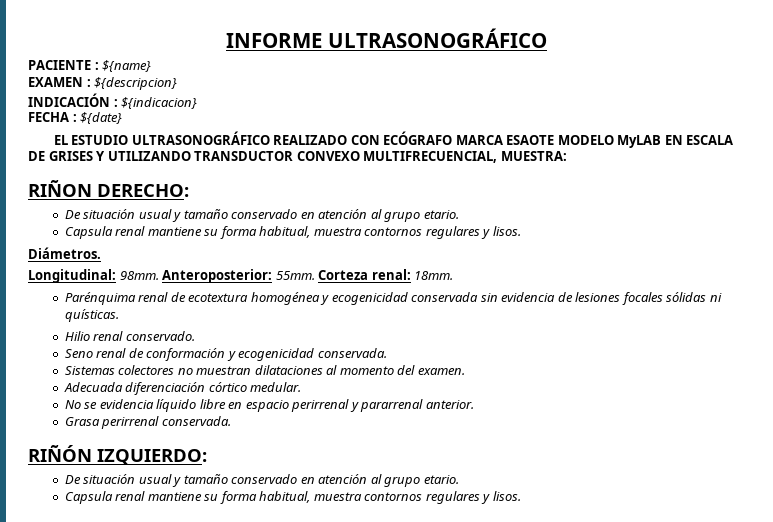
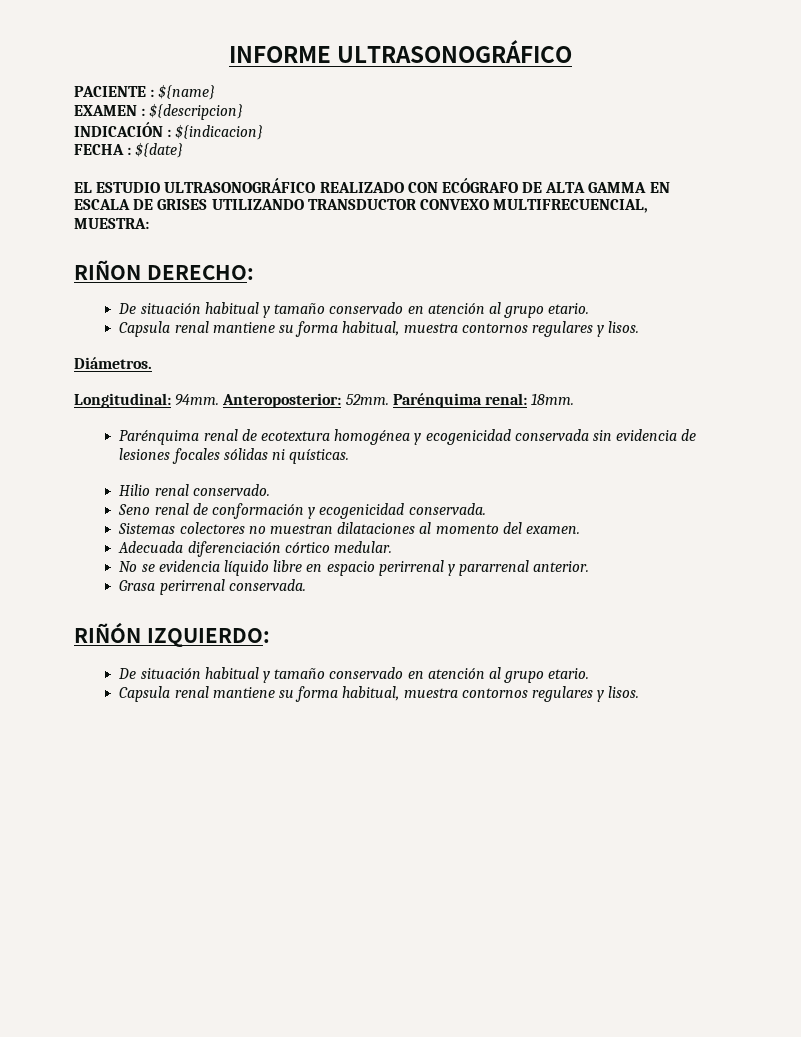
- EL ESTUDIO ULTRASONOGRÁFICO REALIZADO CON ECÓGRAFO MARCA ESAOTE MODELO MyLAB EN ESCALA DE GRISES Y UTILIZANDO TRANSDUCTOR CONVEXO MULTIFRECUENCIAL, MUESTRA:
+ EL ESTUDIO ULTRASONOGRÁFICO REALIZADO CON ECÓGRAFO DE ALTA GAMMA EN ESCALA DE GRISES UTILIZANDO TRANSDUCTOR CONVEXO MULTIFRECUENCIAL, MUESTRA:
  RIÑON DERECHO:
- De situación usual y tamaño conservado en atención al grupo etario.
+ De situación habitual y tamaño conservado en atención al grupo etario.
- Longitudinal: 98mm. Anteroposterior: 55mm. Corteza renal: 18mm.
+ Longitudinal: 94mm. Anteroposterior: 52mm. Parénquima renal: 18mm.
  RIÑÓN IZQUIERDO:
- De situación usual y tamaño conservado en atención al grupo etario.
+ De situación habitual y tamaño conservado en atención al grupo etario.

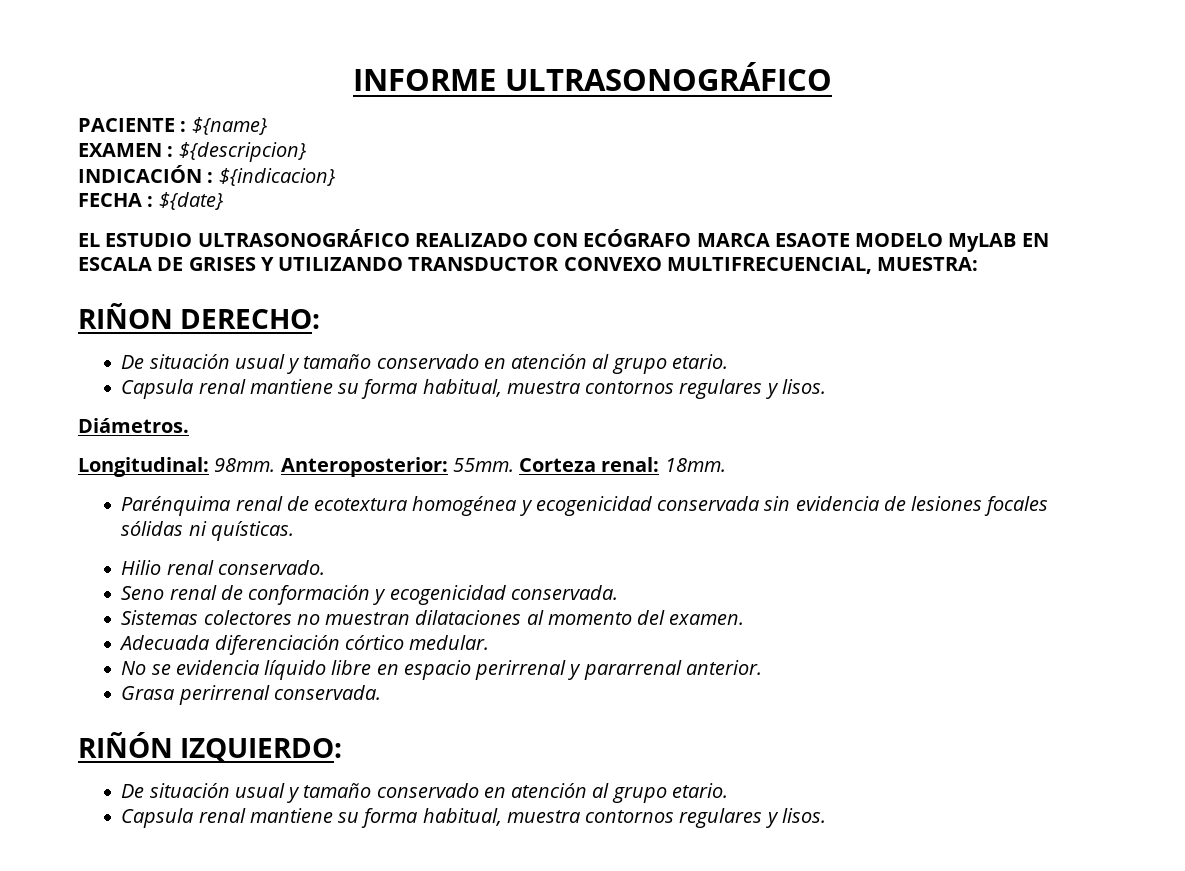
- EL ESTUDIO ULTRASONOGRÁFICO REALIZADO CON ECÓGRAFO DE ALTA GAMMA EN ESCALA DE GRISES UTILIZANDO TRANSDUCTOR CONVEXO MULTIFRECUENCIAL, MUESTRA:
+ EL ESTUDIO ULTRASONOGRÁFICO REALIZADO CON ECÓGRAFO MARCA ESAOTE MODELO MyLAB EN ESCALA DE GRISES Y UTILIZANDO TRANSDUCTOR CONVEXO MULTIFRECUENCIAL, MUESTRA:
  RIÑON DERECHO:
- De situación habitual y tamaño conservado en atención al grupo etario.
+ De situación usual y tamaño conservado en atención al grupo etario.
- Longitudinal: 94mm. Anteroposterior: 52mm. Parénquima renal: 18mm.
+ Longitudinal: 98mm. Anteroposterior: 55mm. Corteza renal: 18mm.
  RIÑÓN IZQUIERDO:
- De situación habitual y tamaño conservado en atención al grupo etario.
+ De situación usual y tamaño conservado en atención al grupo etario.

